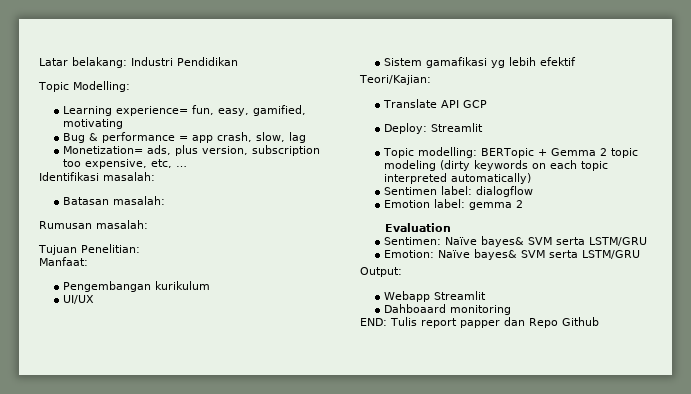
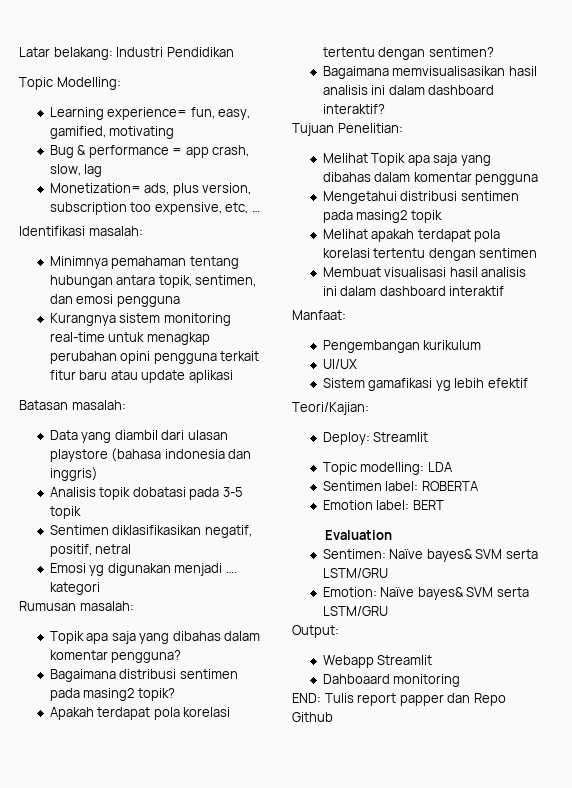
+ Minimnya pemahaman tentang hubungan antara topik, sentimen, dan emosi pengguna
+ Kurangnya sistem monitoring real-time untuk menagkap perubahan opini pengguna terkait fitur baru atau update aplikasi
  Batasan masalah:
+ Data yang diambil dari ulasan playstore (bahasa indonesia dan inggris)
+ Analisis topik dobatasi pada 3-5 topik
+ Sentimen diklasifikasikan negatif, positif, netral
+ Emosi yg digunakan menjadi …. kategori
  Rumusan masalah:
+ Topik apa saja yang dibahas dalam komentar pengguna?
+ Bagaimana distribusi sentimen pada masing2 topik?
+ Apakah terdapat pola korelasi tertentu dengan sentimen?
+ Bagaimana memvisualisasikan hasil analisis ini dalam dashboard interaktif?
  Tujuan Penelitian:
+ Melihat Topik apa saja yang dibahas dalam komentar pengguna
+ Mengetahui distribusi sentimen pada masing2 topik
+ Melihat apakah terdapat pola korelasi tertentu dengan sentimen
+ Membuat visualisasi hasil analisis ini dalam dashboard interaktif
- Translate API GCP
- Topic modelling: BERTopic + Gemma 2 topic modeling (dirty keywords on each topic interpreted automatically)
+ Topic modelling: LDA
- Sentimen label: dialogflow
+ Sentimen label: ROBERTA
- Emotion label: gemma 2
+ Emotion label: BERT

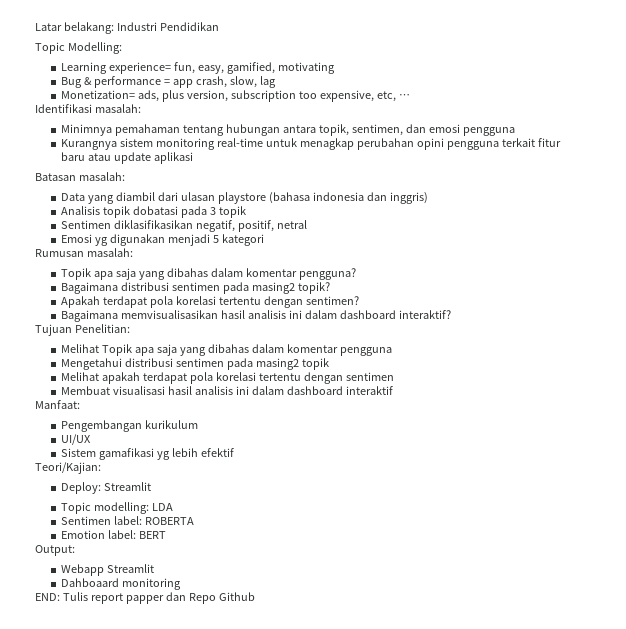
- Analisis topik dobatasi pada 3-5 topik
+ Analisis topik dobatasi pada 3 topik
- Emosi yg digunakan menjadi …. kategori
+ Emosi yg digunakan menjadi 5 kategori
- Evaluation
- Sentimen: Naïve bayes& SVM serta LSTM/GRU
- Emotion: Naïve bayes& SVM serta LSTM/GRU

